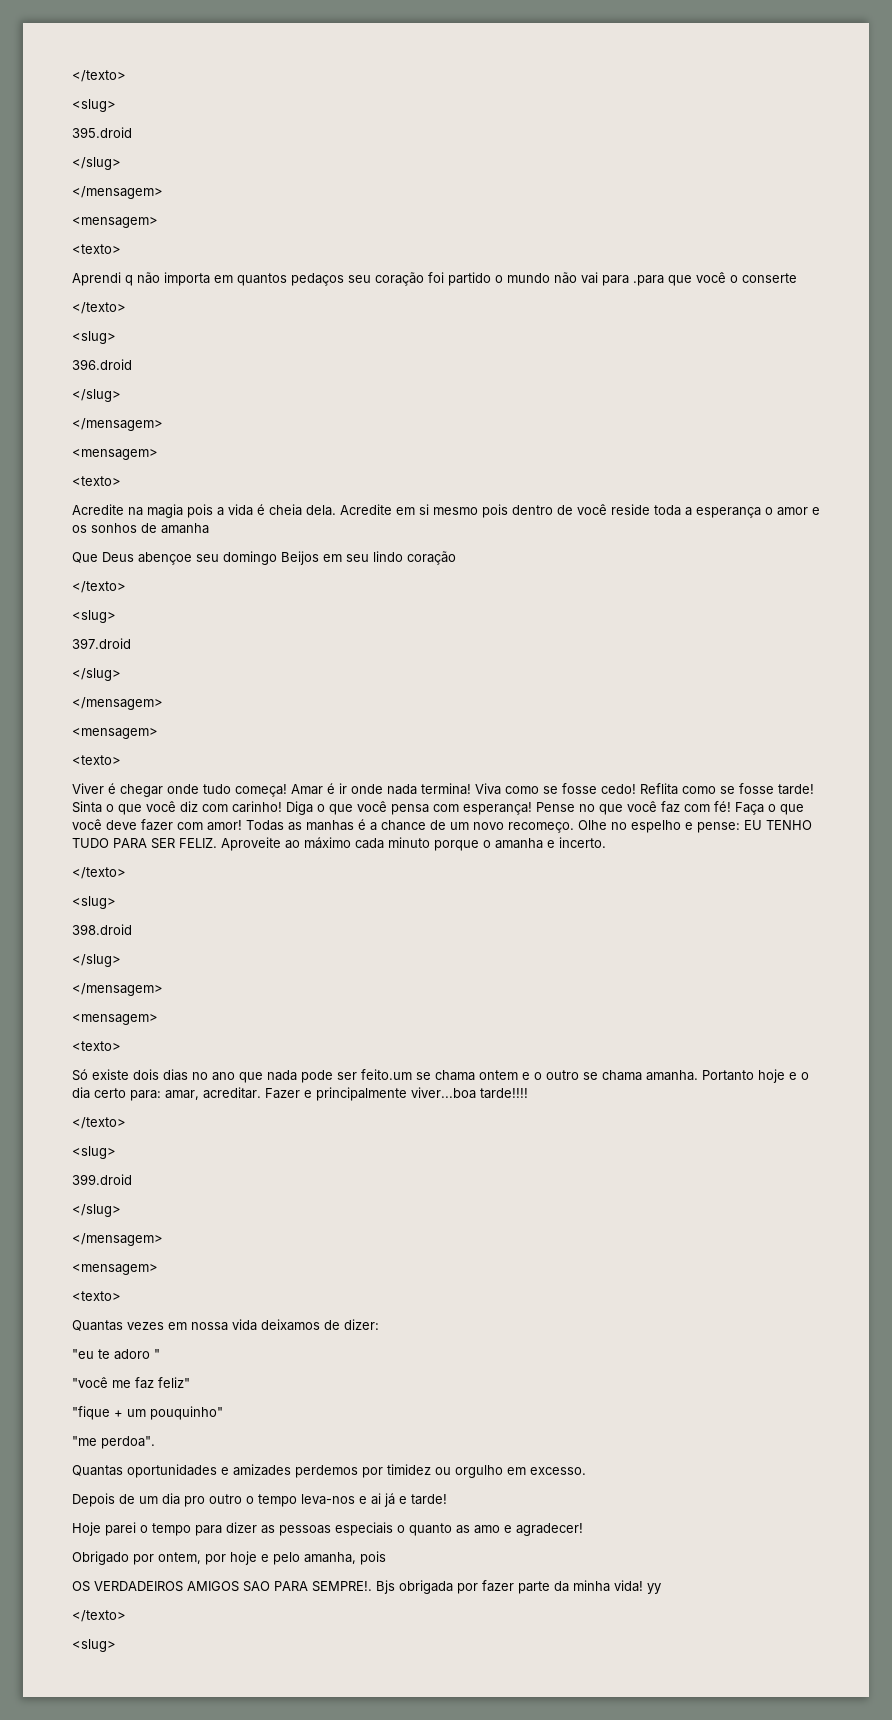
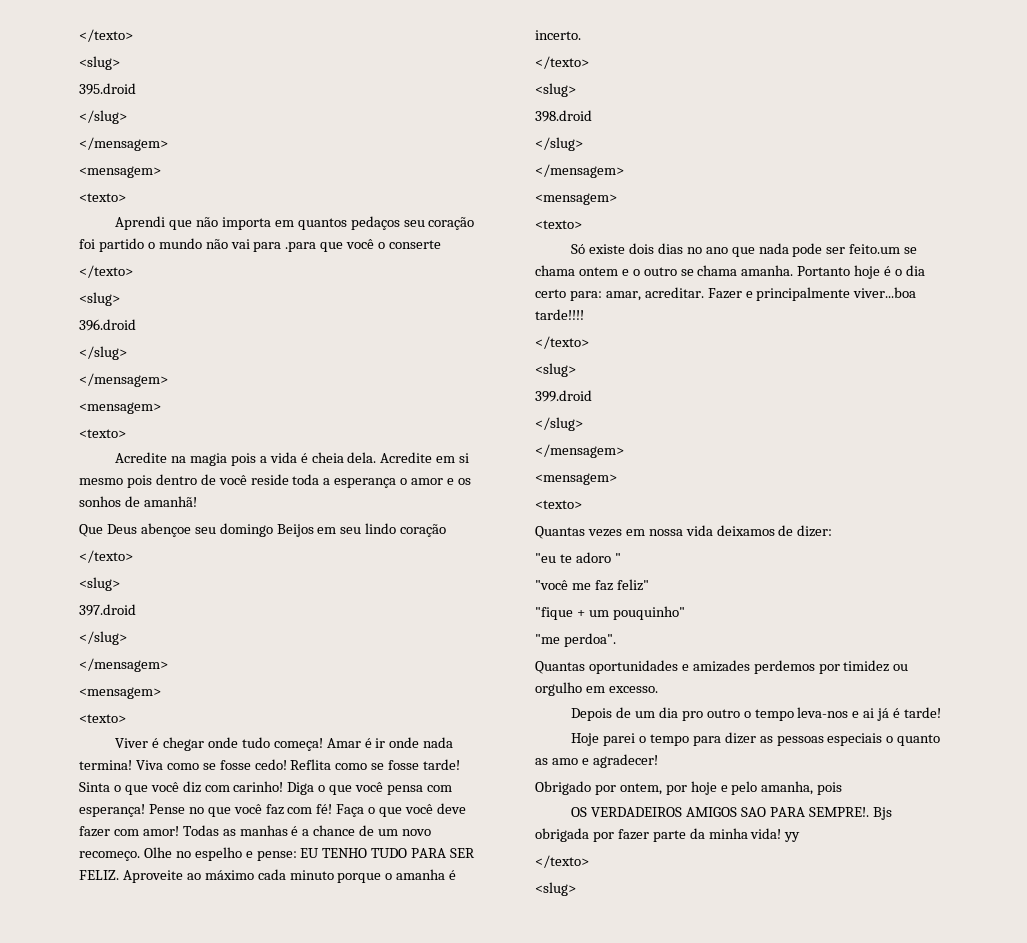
- Aprendi q não importa em quantos pedaços seu coração foi partido o mundo não vai para .para que você o conserte
+ Aprendi que não importa em quantos pedaços seu coração foi partido o mundo não vai para .para que você o conserte
- Acredite em si mesmo pois dentro de você reside toda a esperança o amor e os sonhos de amanha
+ Acredite em si mesmo pois dentro de você reside toda a esperança o amor e os sonhos de amanhã!
- Aproveite ao máximo cada minuto porque o amanha e incerto.
+ Aproveite ao máximo cada minuto porque o amanha é incerto.
- Portanto hoje e o dia certo para: amar, acreditar.
+ Portanto hoje é o dia certo para: amar, acreditar.
- Depois de um dia pro outro o tempo leva-nos e ai já e tarde!
+ Depois de um dia pro outro o tempo leva-nos e ai já é tarde!

